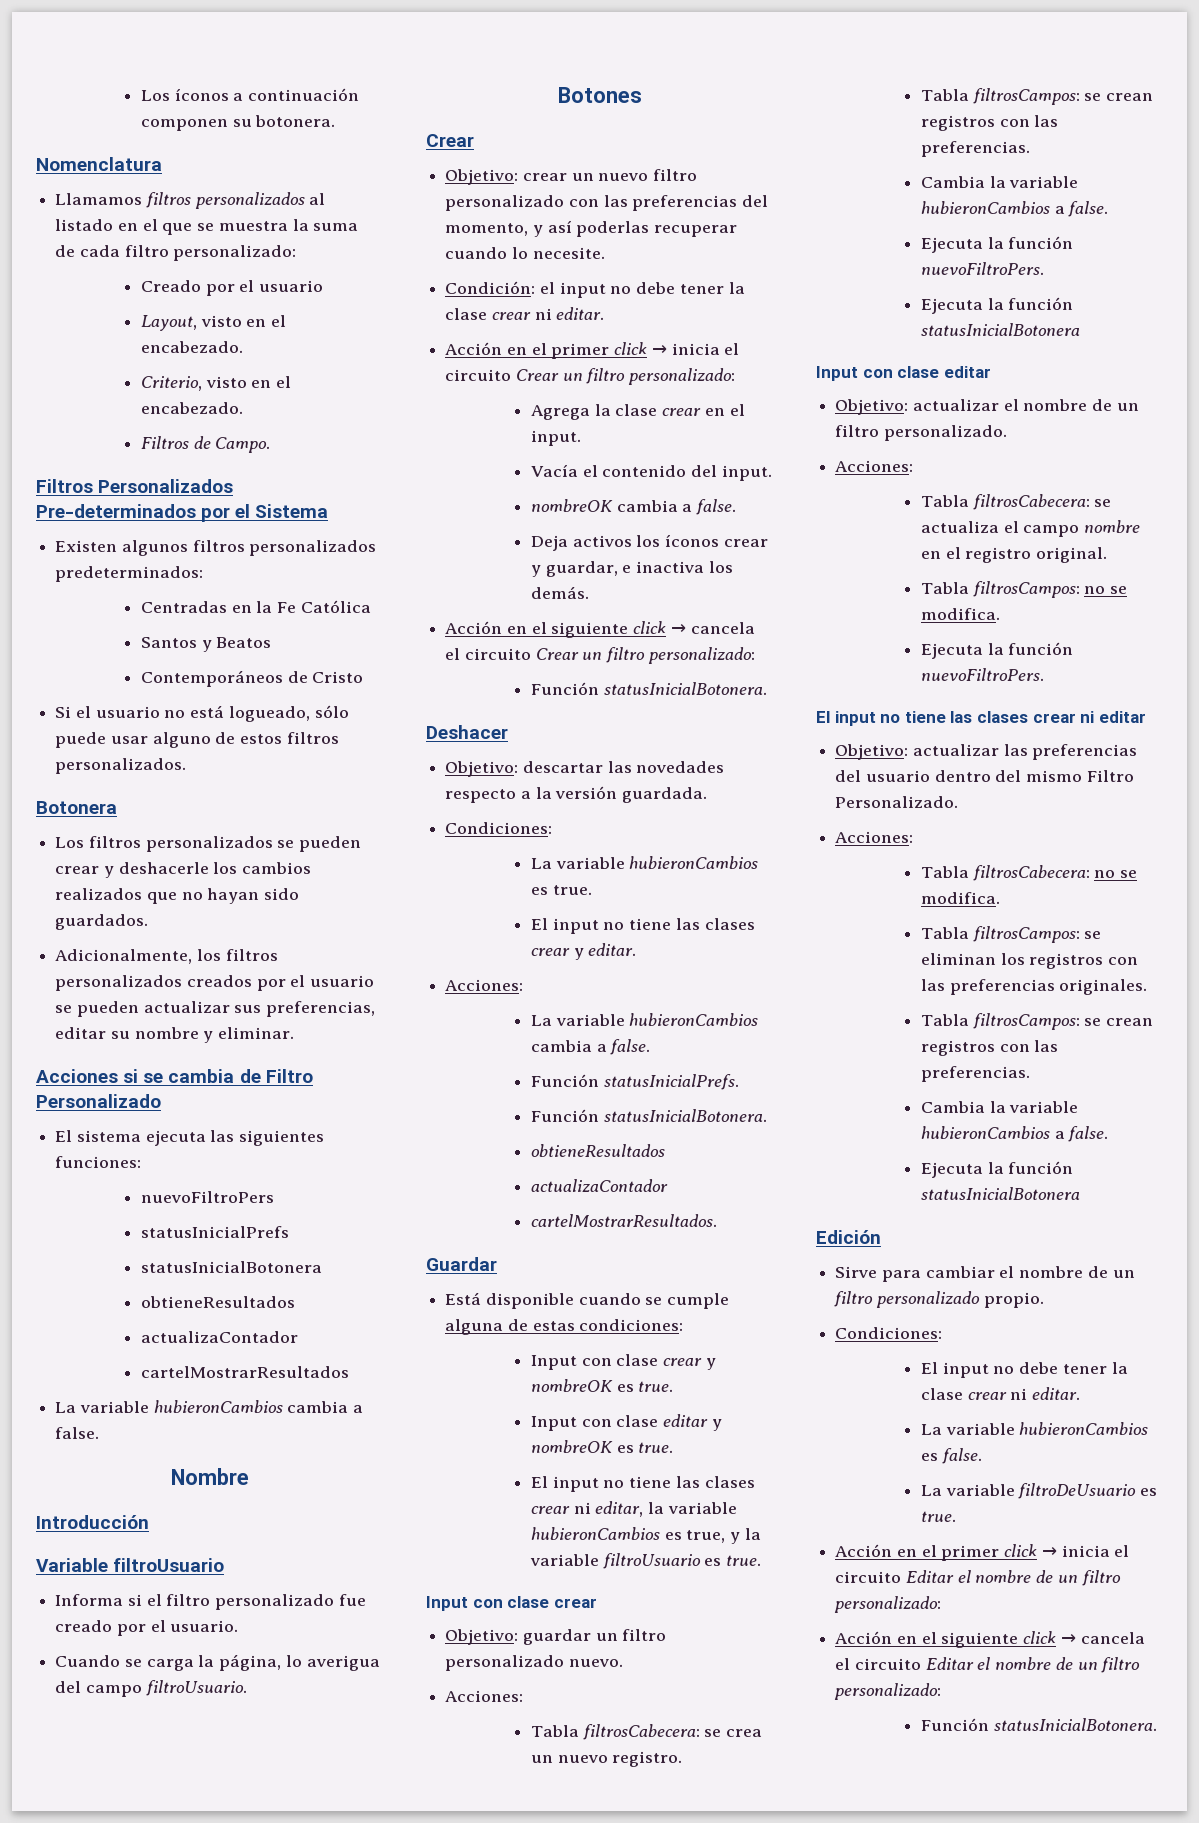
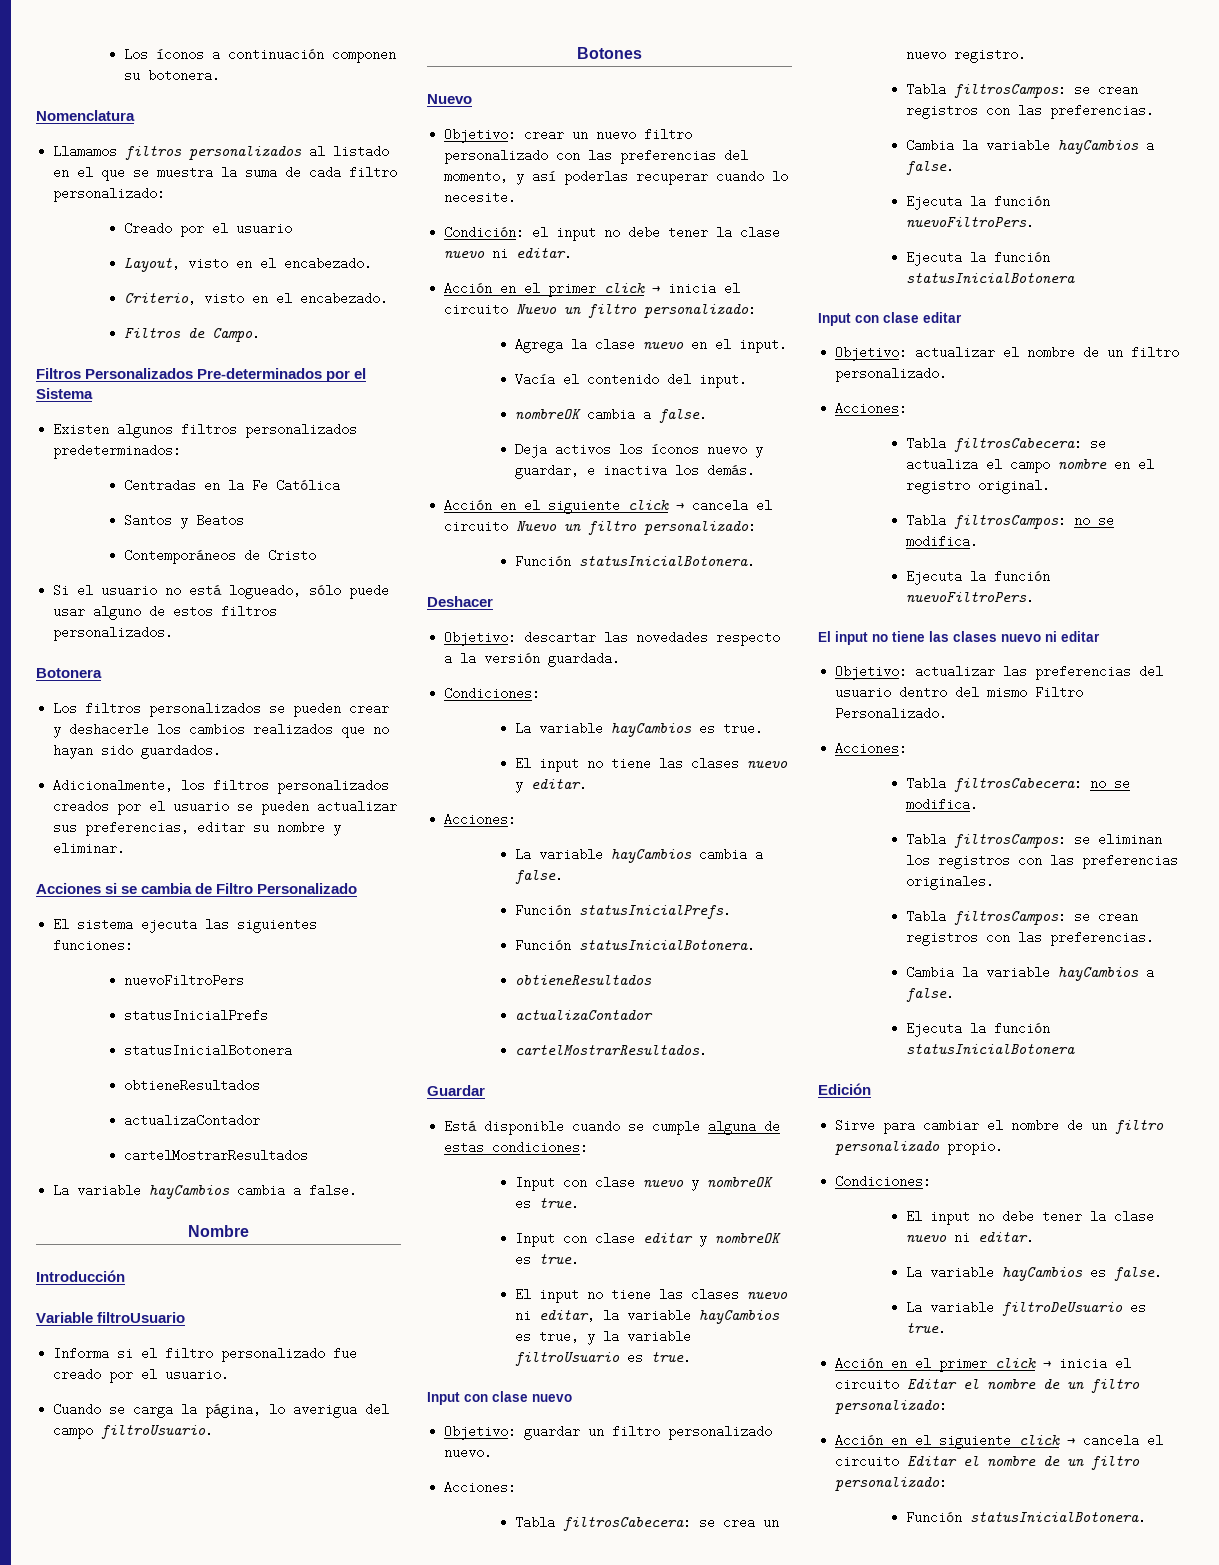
  cartelMostrarResultados
- La variable hubieronCambios cambia a false.
+ La variable hayCambios cambia a false.
  Botones
- Crear
+ Nuevo
- Condición: el input no debe tener la clase crear ni editar.
+ Condición: el input no debe tener la clase nuevo ni editar.
- Acción en el primer click → inicia el circuito Crear un filtro personalizado:
+ Acción en el primer click → inicia el circuito Nuevo un filtro personalizado:
- Agrega la clase crear en el input.
+ Agrega la clase nuevo en el input.
- Deja activos los íconos crear y guardar, e inactiva los demás.
+ Deja activos los íconos nuevo y guardar, e inactiva los demás.
- Acción en el siguiente click → cancela el circuito Crear un filtro personalizado:
+ Acción en el siguiente click → cancela el circuito Nuevo un filtro personalizado:
- La variable hubieronCambios es true.
- El input no tiene las clases crear y editar.
+ La variable hayCambios es true.
+ El input no tiene las clases nuevo y editar.
  Acciones:
- La variable hubieronCambios cambia a false.
+ La variable hayCambios cambia a false.
- Input con clase crear y nombreOK es true.
+ Input con clase nuevo y nombreOK es true.
- El input no tiene las clases crear ni editar, la variable hubieronCambios es true, y la variable filtroUsuario es true.
- Input con clase crear
+ El input no tiene las clases nuevo ni editar, la variable hayCambios es true, y la variable filtroUsuario es true.
+ Input con clase nuevo
  Tabla filtrosCabecera: se crea un nuevo registro.
  Tabla filtrosCampos: se crean registros con las preferencias.
- Cambia la variable hubieronCambios a false.
+ Cambia la variable hayCambios a false.
- El input no tiene las clases crear ni editar
+ El input no tiene las clases nuevo ni editar
  Tabla filtrosCampos: se eliminan los registros con las preferencias originales.
  Tabla filtrosCampos: se crean registros con las preferencias.
- Cambia la variable hubieronCambios a false.
+ Cambia la variable hayCambios a false.
- El input no debe tener la clase crear ni editar.
+ El input no debe tener la clase nuevo ni editar.
- La variable hubieronCambios es false.
+ La variable hayCambios es false.

